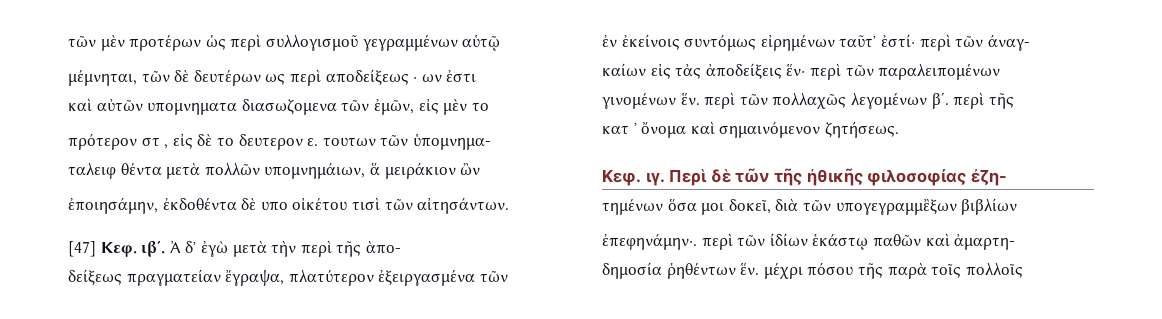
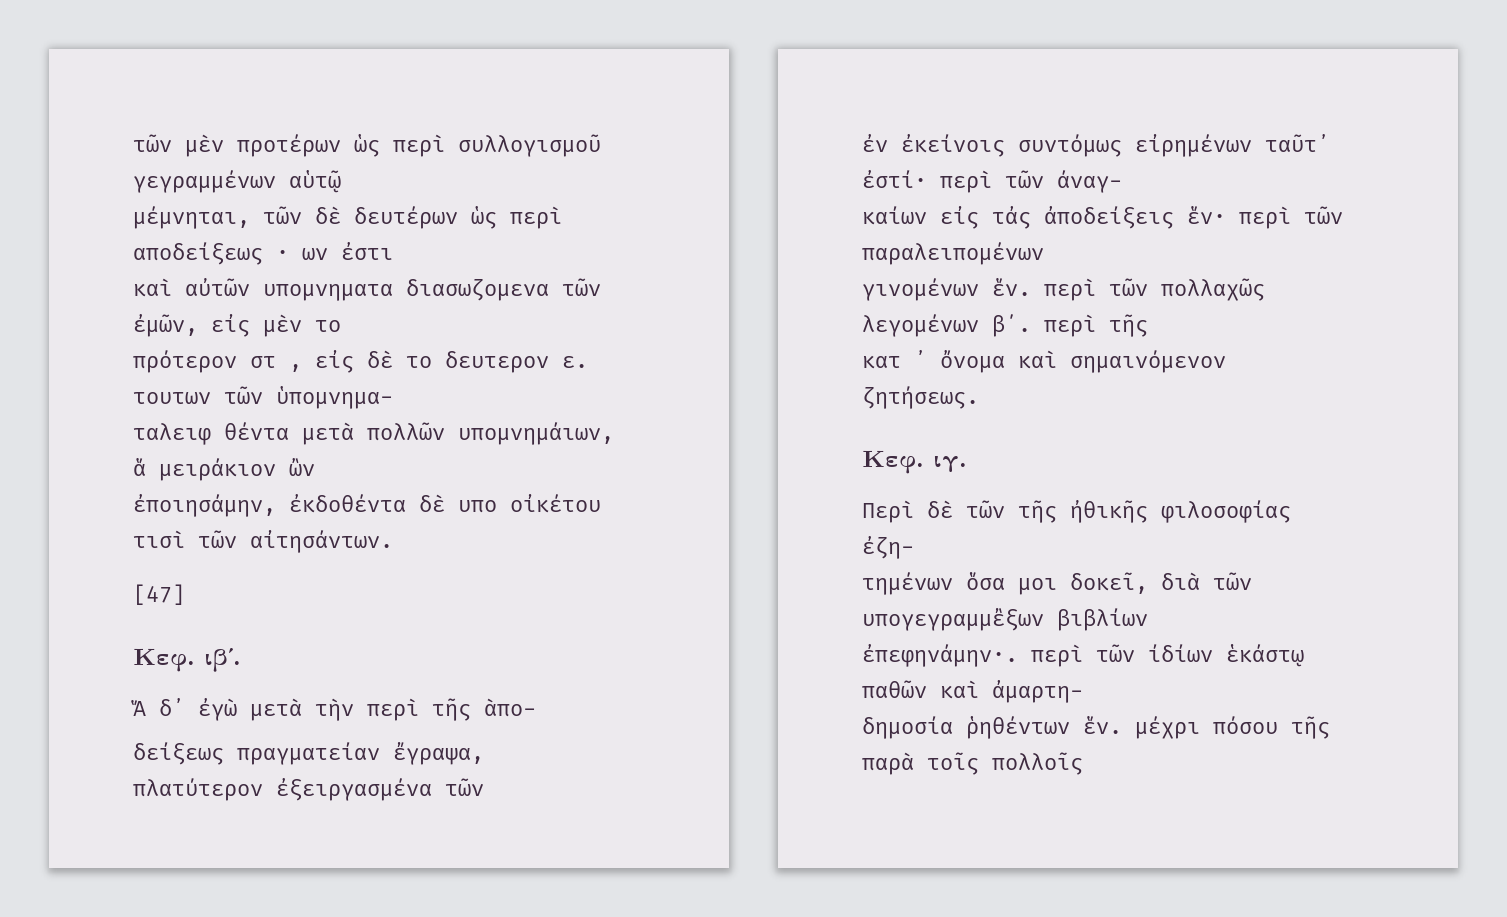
- μέμνηται, τῶν δὲ δευτέρων ως περὶ αποδείξεως · ων ἐστι
+ μέμνηται, τῶν δὲ δευτέρων ὡς περὶ αποδείξεως · ων ἐστι
- [47] Κεφ. ιβ΄. Ἀ δ᾽ ἐγὼ μετὰ τὴν περὶ τῆς ὰπο-
+ [47]
+ Κεφ. ιβ΄.
+ Ἅ δ᾽ ἐγὼ μετὰ τὴν περὶ τῆς ὰπο-
- Κεφ. ιγ. Περὶ δὲ τῶν τῆς ἠθικῆς φιλοσοφίας ἐζη-
+ Κεφ. ιγ.
+ Περὶ δὲ τῶν τῆς ἠθικῆς φιλοσοφίας ἐζη-

